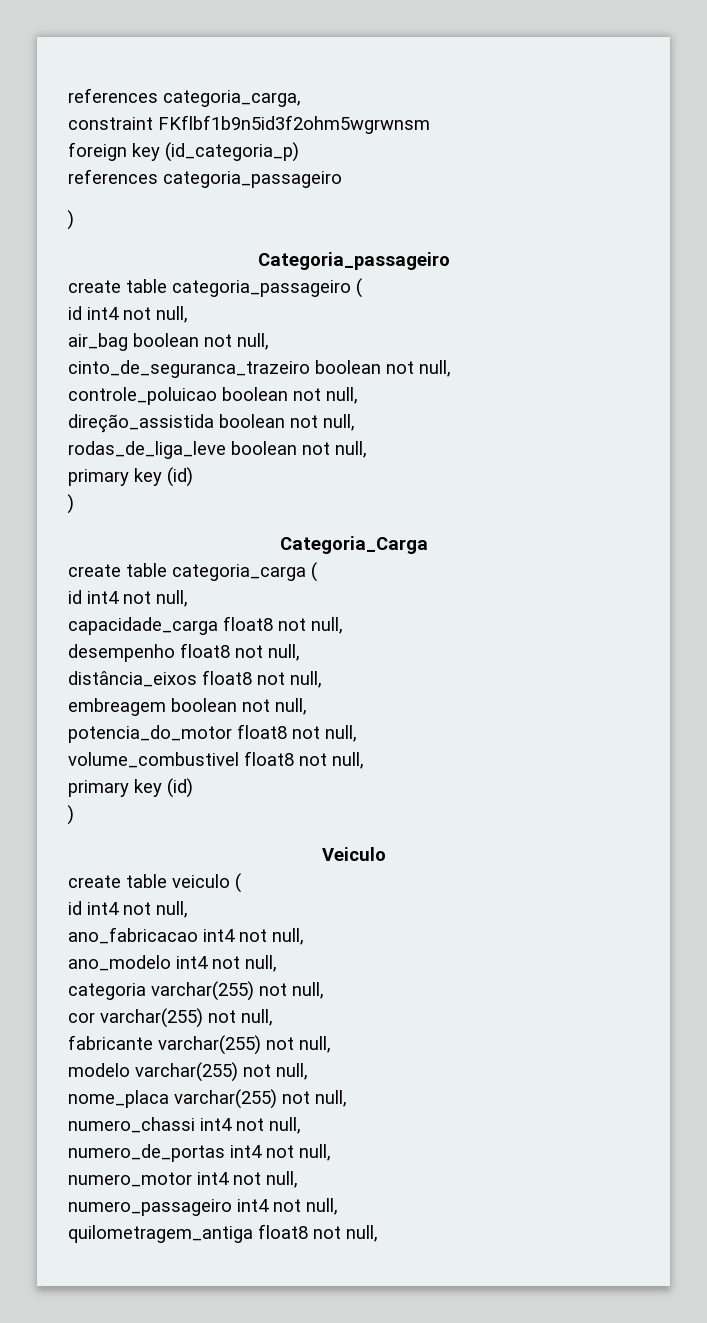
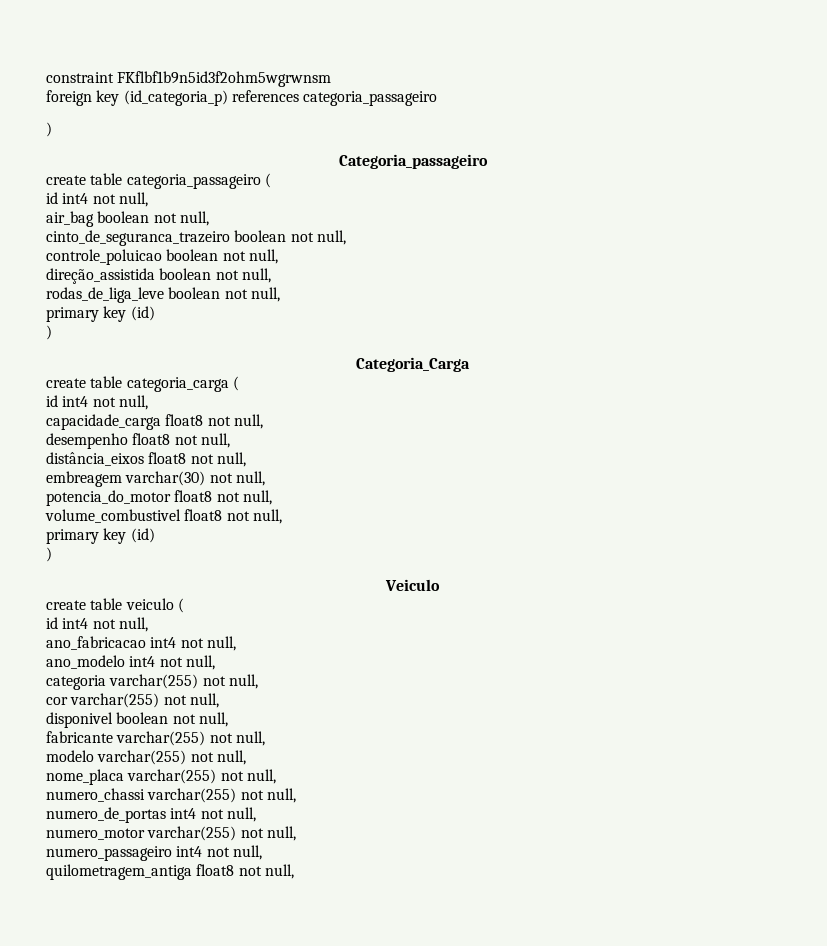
- references categoria_carga,
- foreign key (id_categoria_p)
- references categoria_passageiro
+ foreign key (id_categoria_p) references categoria_passageiro
- embreagem boolean not null,
+ embreagem varchar(30) not null,
+ disponivel boolean not null,
- numero_chassi int4 not null,
+ numero_chassi varchar(255) not null,
- numero_motor int4 not null,
+ numero_motor varchar(255) not null,

